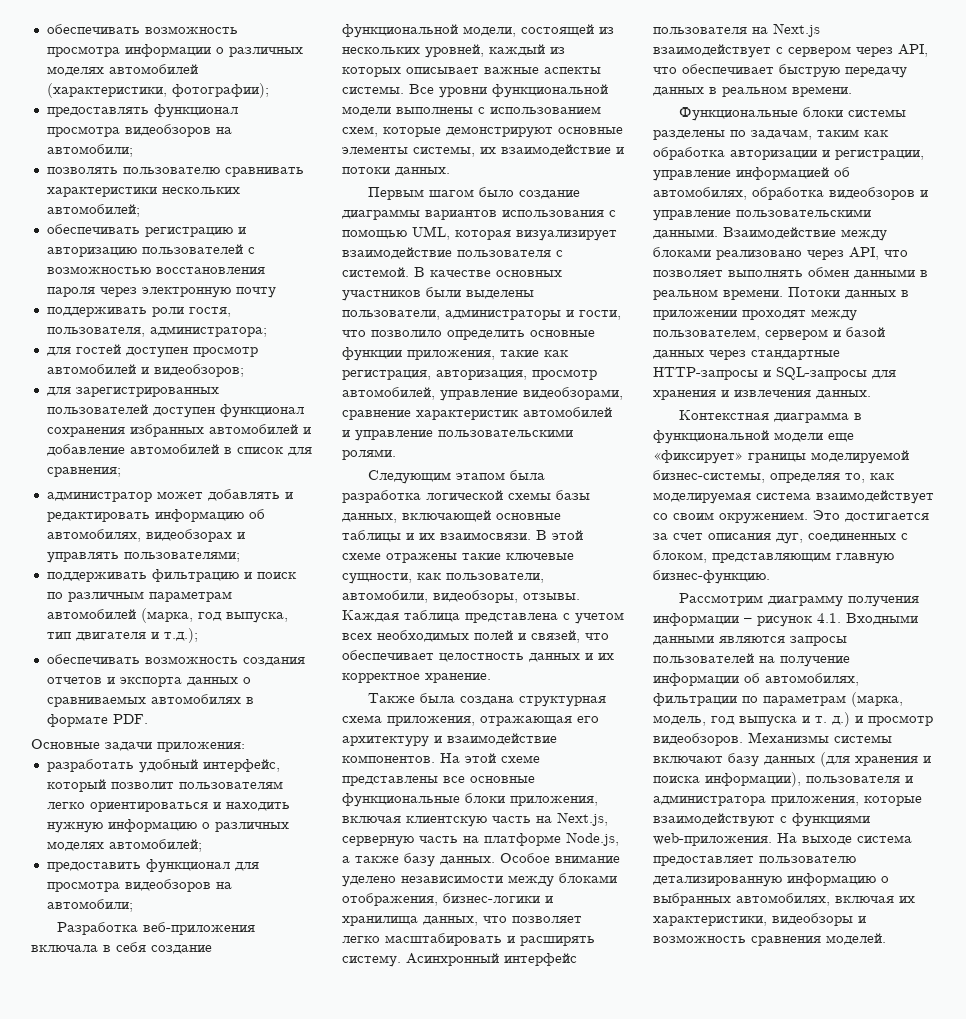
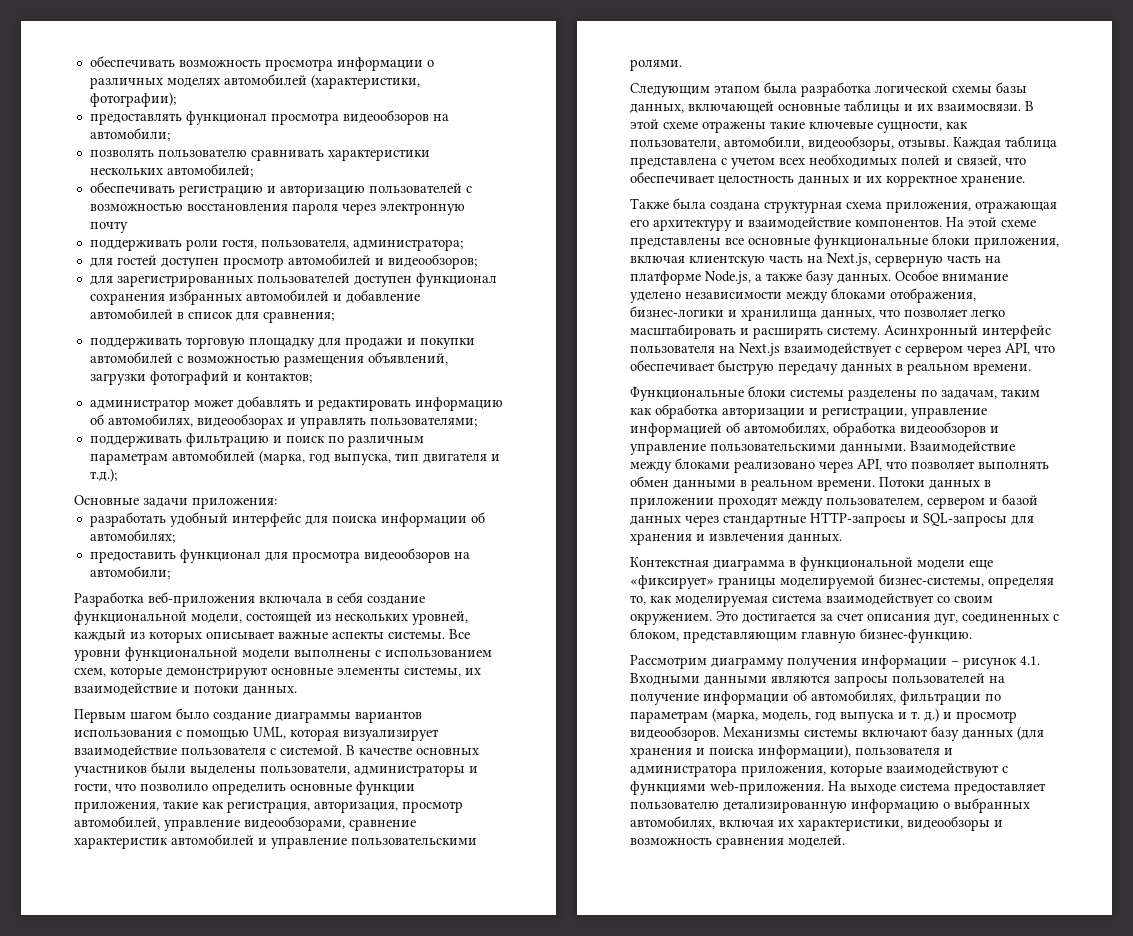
- предоставлять функционал просмотра видеобзоров на автомобили;
+ предоставлять функционал просмотра видеообзоров на автомобили;
- для гостей доступен просмотр автомобилей и видеобзоров;
+ для гостей доступен просмотр автомобилей и видеообзоров;
+ поддерживать торговую площадку для продажи и покупки автомобилей с возможностью размещения объявлений, загрузки фотографий и контактов;
- администратор может добавлять и редактировать информацию об автомобилях, видеобзорах и управлять пользователями;
+ администратор может добавлять и редактировать информацию об автомобилях, видеообзорах и управлять пользователями;
- обеспечивать возможность создания отчетов и экспорта данных о сравниваемых автомобилях в формате PDF.
- разработать удобный интерфейс, который позволит пользователям легко ориентироваться и находить нужную информацию о различных моделях автомобилей;
+ разработать удобный интерфейс для поиска информации об автомобилях;
- предоставить функционал для просмотра видеобзоров на автомобили;
+ предоставить функционал для просмотра видеообзоров на автомобили;
- В качестве основных участников были выделены пользователи, администраторы и гости, что позволило определить основные функции приложения, такие как регистрация, авторизация, просмотр автомобилей, управление видеобзорами, сравнение характеристик автомобилей и управление пользовательскими ролями.
+ В качестве основных участников были выделены пользователи, администраторы и гости, что позволило определить основные функции приложения, такие как регистрация, авторизация, просмотр автомобилей, управление видеообзорами, сравнение характеристик автомобилей и управление пользовательскими ролями.
- В этой схеме отражены такие ключевые сущности, как пользователи, автомобили, видеобзоры, отзывы.
+ В этой схеме отражены такие ключевые сущности, как пользователи, автомобили, видеообзоры, отзывы.
- Функциональные блоки системы разделены по задачам, таким как обработка авторизации и регистрации, управление информацией об автомобилях, обработка видеобзоров и управление пользовательскими данными.
+ Функциональные блоки системы разделены по задачам, таким как обработка авторизации и регистрации, управление информацией об автомобилях, обработка видеообзоров и управление пользовательскими данными.
- Рассмотрим диаграмму получения информации – рисунок 4.1. Входными данными являются запросы пользователей на получение информации об автомобилях, фильтрации по параметрам (марка, модель, год выпуска и т. д.) и просмотр видеобзоров.
+ Рассмотрим диаграмму получения информации – рисунок 4.1. Входными данными являются запросы пользователей на получение информации об автомобилях, фильтрации по параметрам (марка, модель, год выпуска и т. д.) и просмотр видеообзоров.
- На выходе система предоставляет пользователю детализированную информацию о выбранных автомобилях, включая их характеристики, видеобзоры и возможность сравнения моделей.
+ На выходе система предоставляет пользователю детализированную информацию о выбранных автомобилях, включая их характеристики, видеообзоры и возможность сравнения моделей.

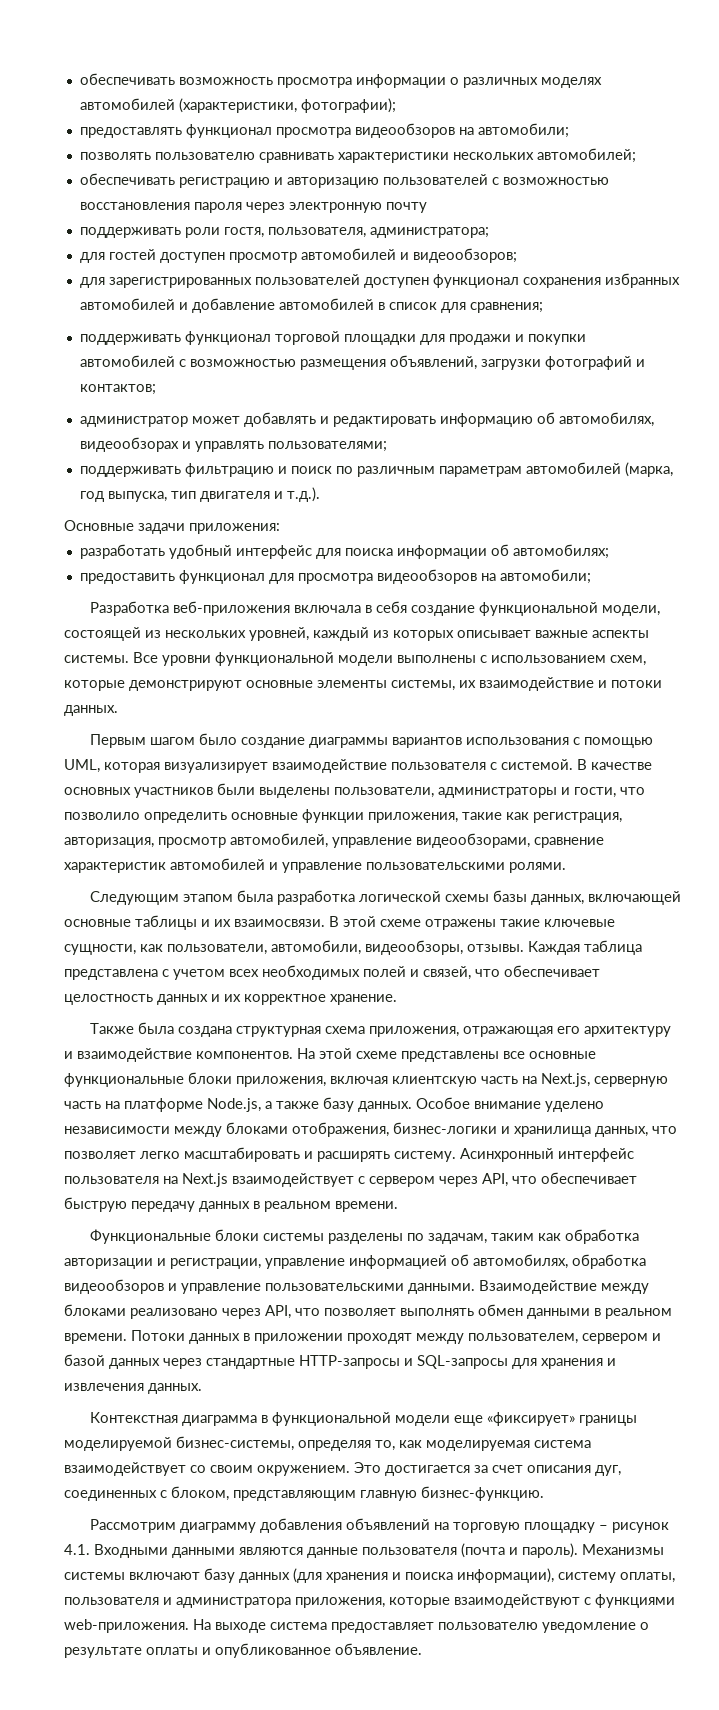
- поддерживать торговую площадку для продажи и покупки автомобилей с возможностью размещения объявлений, загрузки фотографий и контактов;
+ поддерживать функционал торговой площадки для продажи и покупки автомобилей с возможностью размещения объявлений, загрузки фотографий и контактов;
- поддерживать фильтрацию и поиск по различным параметрам автомобилей (марка, год выпуска, тип двигателя и т.д.);
+ поддерживать фильтрацию и поиск по различным параметрам автомобилей (марка, год выпуска, тип двигателя и т.д.).
- Рассмотрим диаграмму получения информации – рисунок 4.1. Входными данными являются запросы пользователей на получение информации об автомобилях, фильтрации по параметрам (марка, модель, год выпуска и т. д.) и просмотр видеообзоров.
+ Рассмотрим диаграмму добавления объявлений на торговую площадку – рисунок 4.1. Входными данными являются данные пользователя (почта и пароль).
- Механизмы системы включают базу данных (для хранения и поиска информации), пользователя и администратора приложения, которые взаимодействуют с функциями web-приложения.
+ Механизмы системы включают базу данных (для хранения и поиска информации), систему оплаты, пользователя и администратора приложения, которые взаимодействуют с функциями web-приложения.
- На выходе система предоставляет пользователю детализированную информацию о выбранных автомобилях, включая их характеристики, видеообзоры и возможность сравнения моделей.
+ На выходе система предоставляет пользователю уведомление о результате оплаты и опубликованное объявление.

